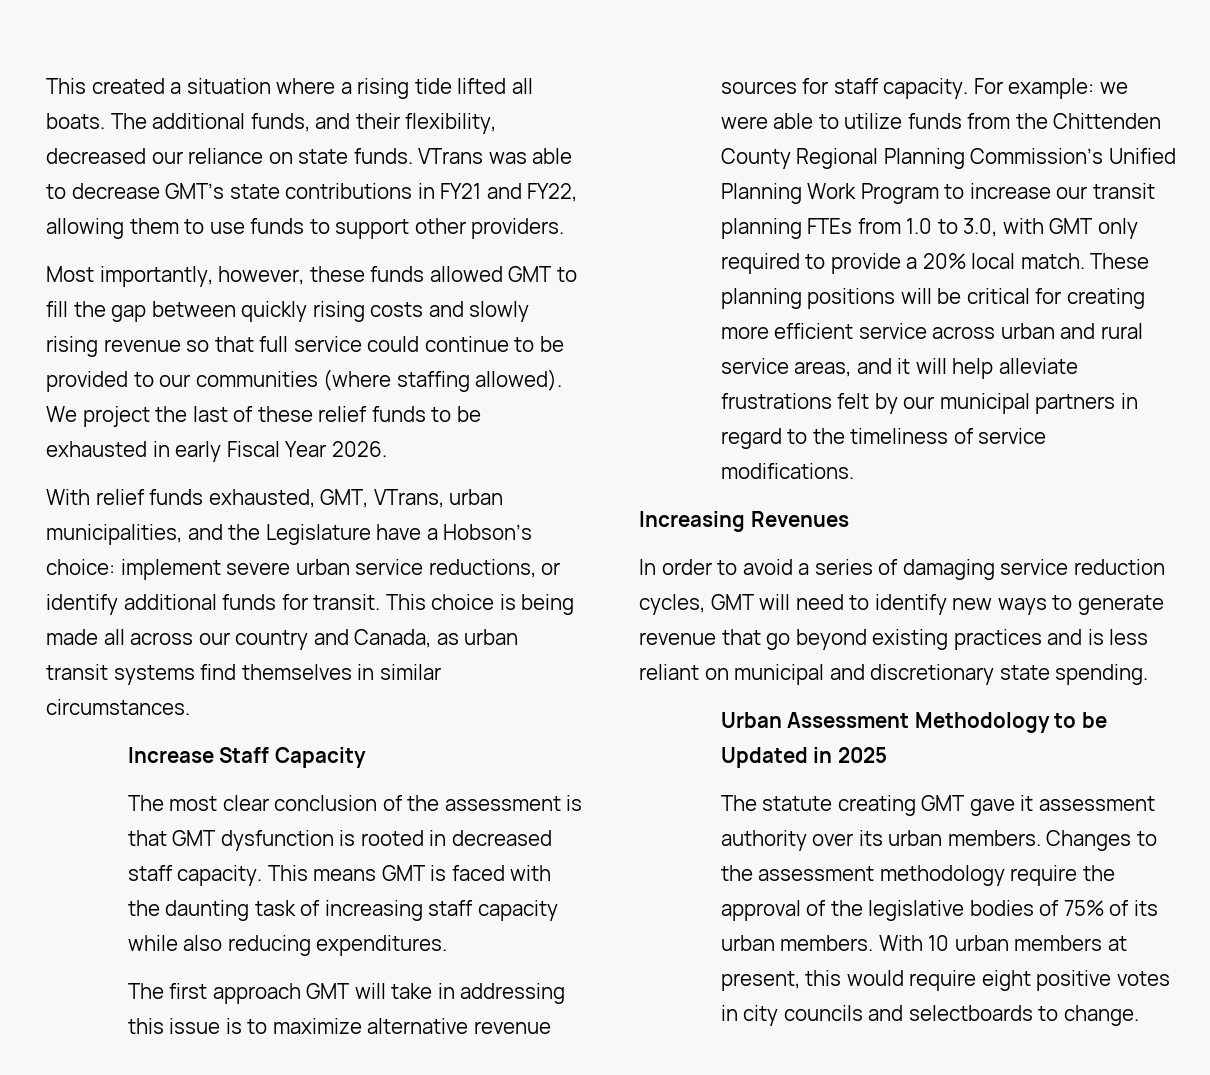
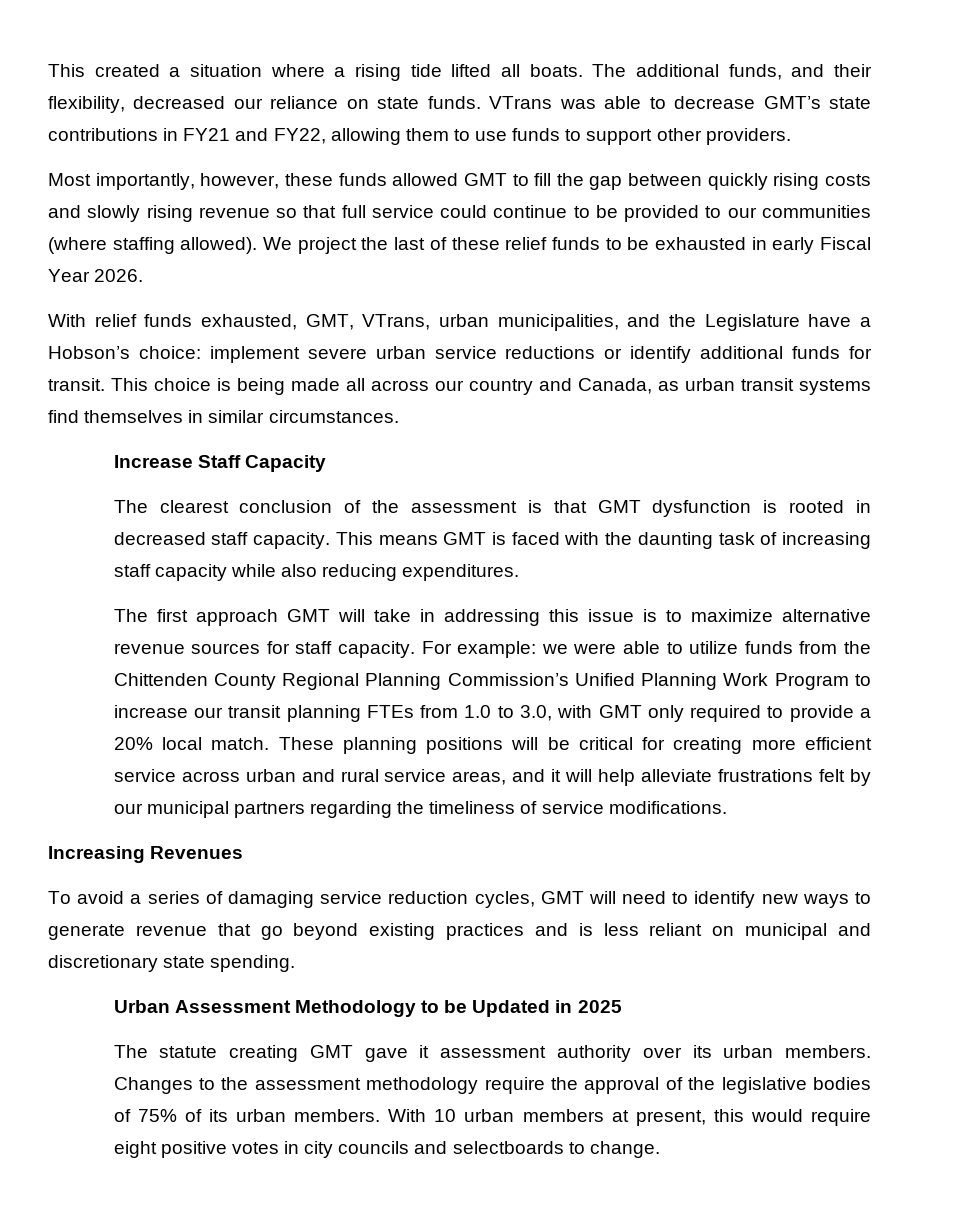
- With relief funds exhausted, GMT, VTrans, urban municipalities, and the Legislature have a Hobson’s choice: implement severe urban service reductions, or identify additional funds for transit.
+ With relief funds exhausted, GMT, VTrans, urban municipalities, and the Legislature have a Hobson’s choice: implement severe urban service reductions or identify additional funds for transit.
- The most clear conclusion of the assessment is that GMT dysfunction is rooted in decreased staff capacity.
+ The clearest conclusion of the assessment is that GMT dysfunction is rooted in decreased staff capacity.
- These planning positions will be critical for creating more efficient service across urban and rural service areas, and it will help alleviate frustrations felt by our municipal partners in regard to the timeliness of service modifications.
+ These planning positions will be critical for creating more efficient service across urban and rural service areas, and it will help alleviate frustrations felt by our municipal partners regarding the timeliness of service modifications.
- In order to avoid a series of damaging service reduction cycles, GMT will need to identify new ways to generate revenue that go beyond existing practices and is less reliant on municipal and discretionary state spending.
+ To avoid a series of damaging service reduction cycles, GMT will need to identify new ways to generate revenue that go beyond existing practices and is less reliant on municipal and discretionary state spending.

